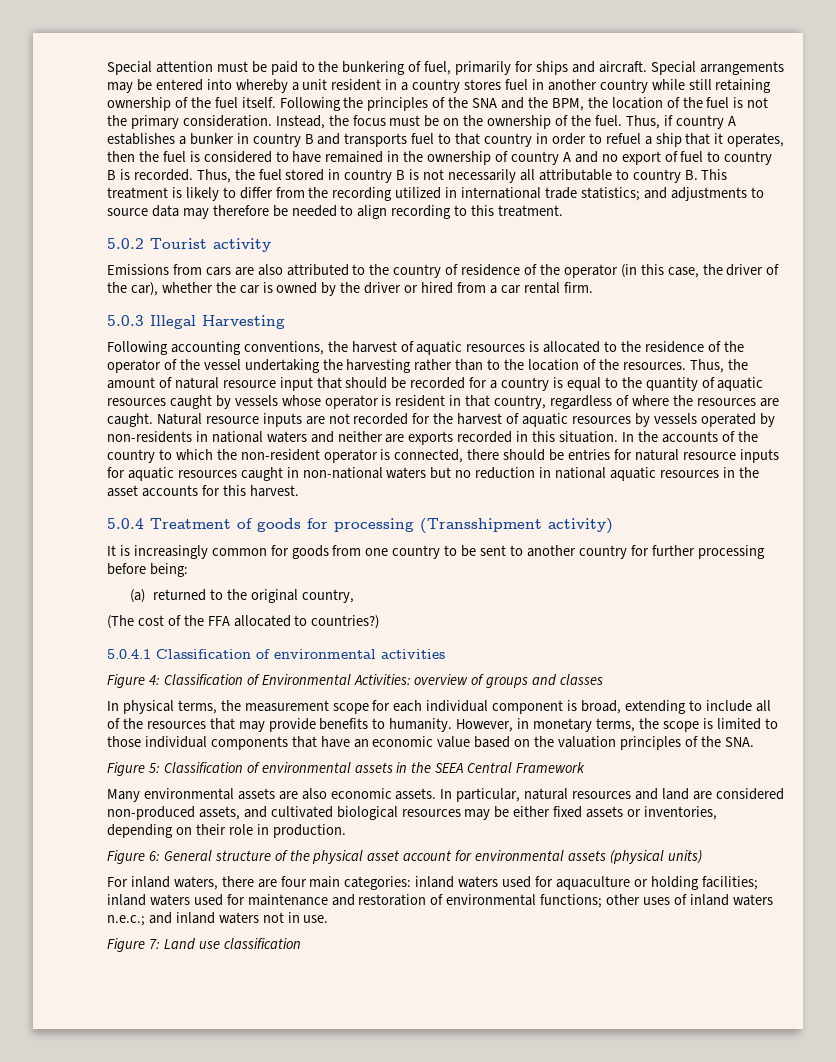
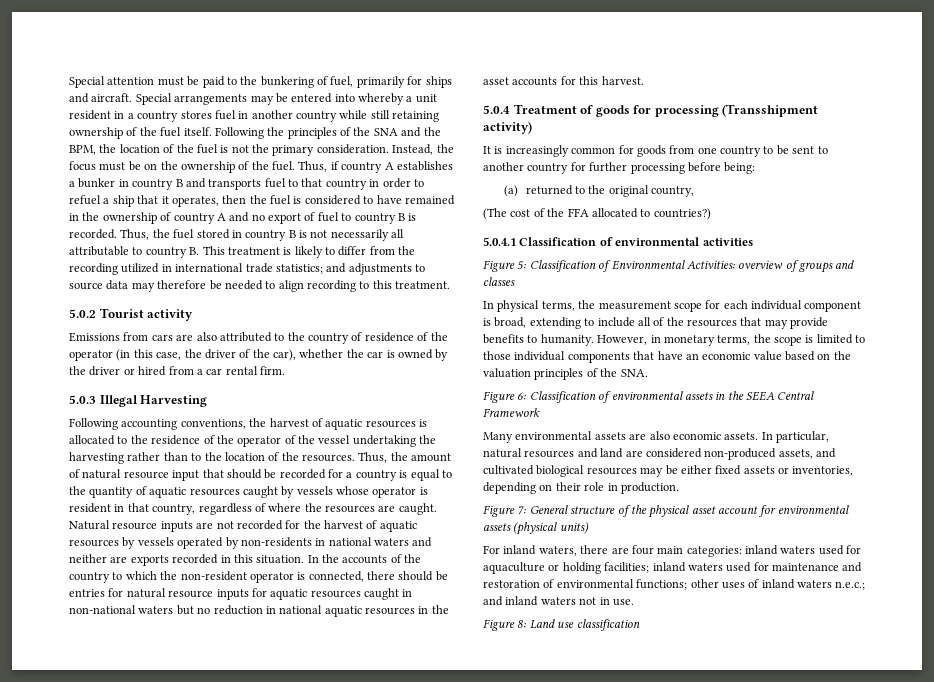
- Figure 4: Classification of Environmental Activities: overview of groups and classes
+ Figure 5: Classification of Environmental Activities: overview of groups and classes
- Figure 5: Classification of environmental assets in the SEEA Central Framework
+ Figure 6: Classification of environmental assets in the SEEA Central Framework
- Figure 6: General structure of the physical asset account for environmental assets (physical units)
+ Figure 7: General structure of the physical asset account for environmental assets (physical units)
- Figure 7: Land use classification
+ Figure 8: Land use classification

